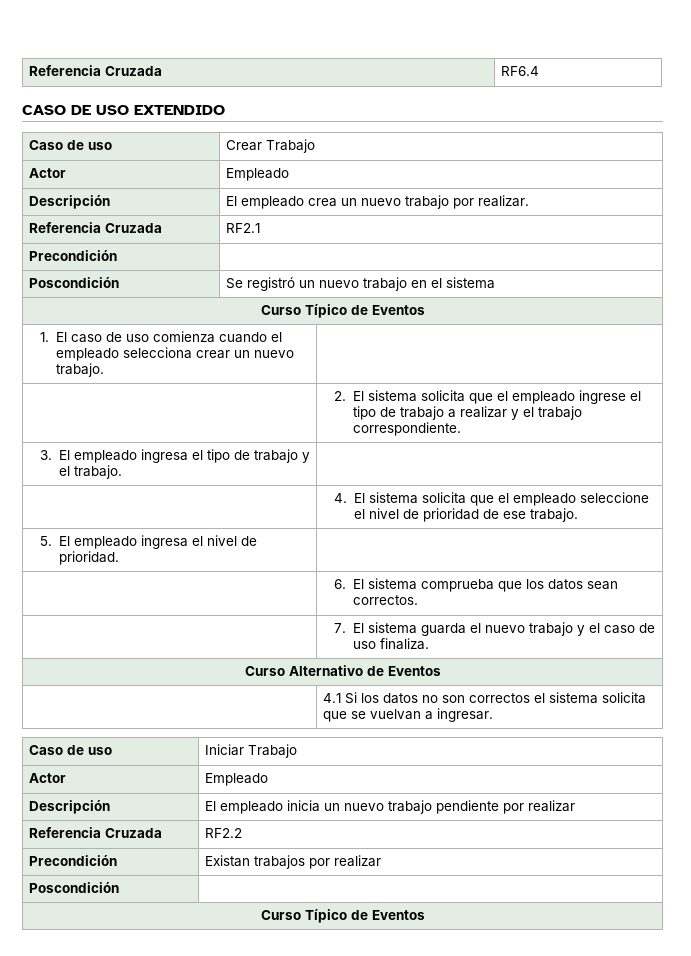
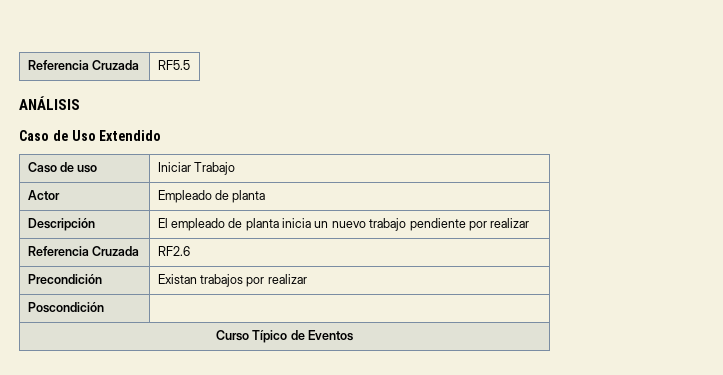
- Referencia Cruzada | RF6.4
- CASO DE USO EXTENDIDO
- Caso de uso | Crear Trabajo
- Actor | Empleado
- Descripción | El empleado crea un nuevo trabajo por realizar.
- Referencia Cruzada | RF2.1
- Precondición |
- Poscondición | Se registró un nuevo trabajo en el sistema
- Curso Típico de Eventos
- 1. El caso de uso comienza cuando el empleado selecciona crear un nuevo trabajo. |
- | 2. El sistema solicita que el empleado ingrese el tipo de trabajo a realizar y el trabajo correspondiente.
- 3. El empleado ingresa el tipo de trabajo y el trabajo. |
- | 4. El sistema solicita que el empleado seleccione el nivel de prioridad de ese trabajo.
- 5. El empleado ingresa el nivel de prioridad. |
- | 6. El sistema comprueba que los datos sean correctos.
- | 7. El sistema guarda el nuevo trabajo y el caso de uso finaliza.
- Curso Alternativo de Eventos
- | 4.1 Si los datos no son correctos el sistema solicita que se vuelvan a ingresar.
+ Referencia Cruzada | RF5.5
+ ANÁLISIS
+ Caso de Uso Extendido
  Caso de uso | Iniciar Trabajo
- Actor | Empleado
- Descripción | El empleado inicia un nuevo trabajo pendiente por realizar
+ Actor | Empleado de planta
+ Descripción | El empleado de planta inicia un nuevo trabajo pendiente por realizar
- Referencia Cruzada | RF2.2
+ Referencia Cruzada | RF2.6

